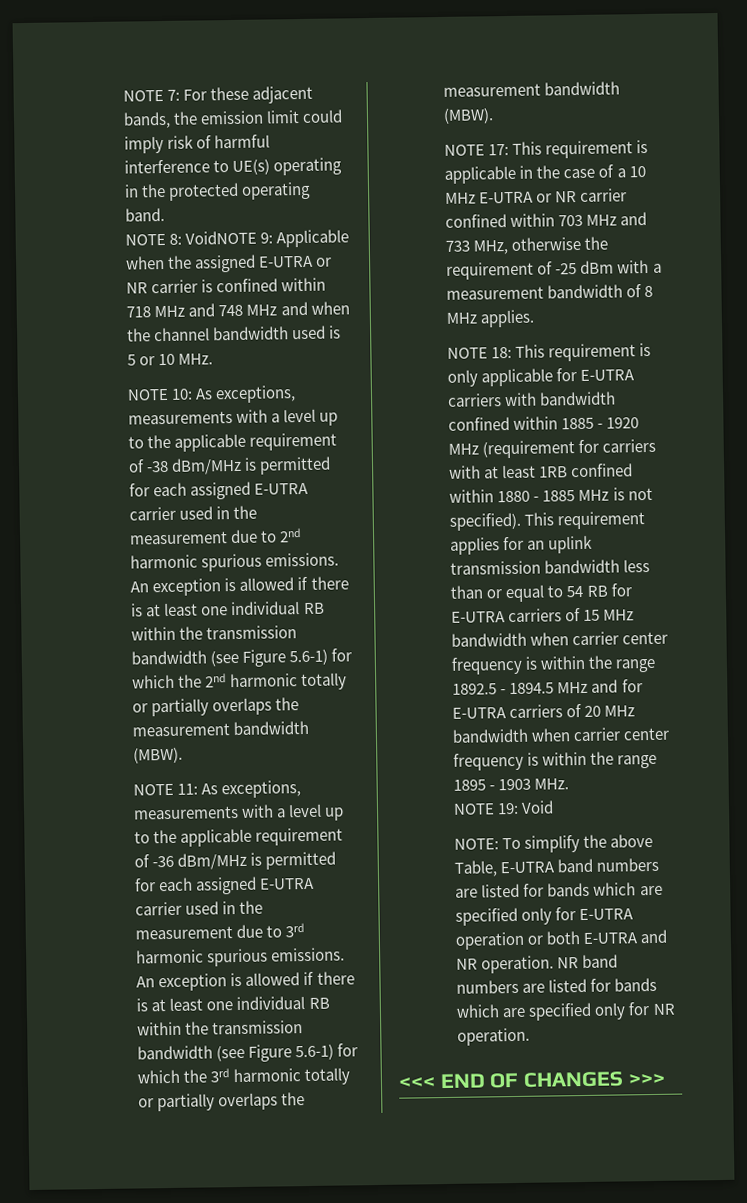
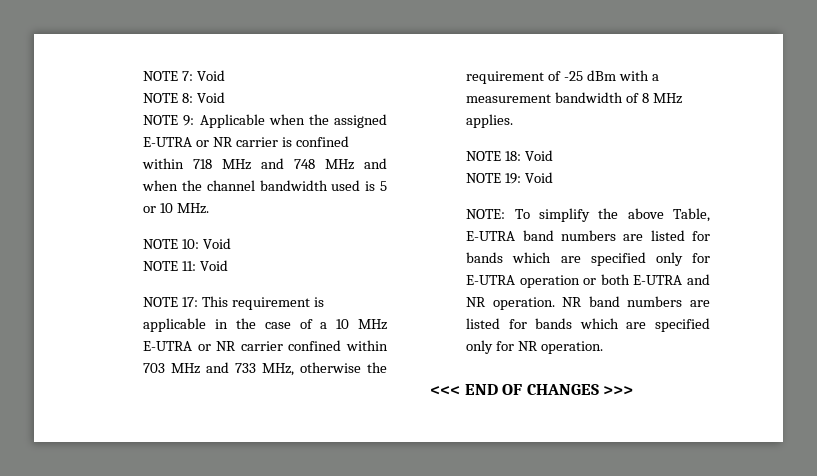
- NOTE 7: For these adjacent bands, the emission limit could imply risk of harmful interference to UE(s) operating in the protected operating band.
+ NOTE 7: Void
- NOTE 8: VoidNOTE 9: Applicable when the assigned E-UTRA or NR carrier is confined within 718 MHz and 748 MHz and when the channel bandwidth used is 5 or 10 MHz.
+ NOTE 8: Void
+ NOTE 9: Applicable when the assigned E-UTRA or NR carrier is confined within 718 MHz and 748 MHz and when the channel bandwidth used is 5 or 10 MHz.
- NOTE 10: As exceptions, measurements with a level up to the applicable requirement of -38 dBm/MHz is permitted for each assigned E-UTRA carrier used in the measurement due to 2nd harmonic spurious emissions. An exception is allowed if there is at least one individual RB within the transmission bandwidth (see Figure 5.6-1) for which the 2nd harmonic totally or partially overlaps the measurement bandwidth (MBW).
- NOTE 11: As exceptions, measurements with a level up to the applicable requirement of -36 dBm/MHz is permitted for each assigned E-UTRA carrier used in the measurement due to 3rd harmonic spurious emissions. An exception is allowed if there is at least one individual RB within the transmission bandwidth (see Figure 5.6-1) for which the 3rd harmonic totally or partially overlaps the measurement bandwidth (MBW).
+ NOTE 10: Void
+ NOTE 11: Void
- NOTE 18: This requirement is only applicable for E-UTRA carriers with bandwidth confined within 1885 - 1920 MHz (requirement for carriers with at least 1RB confined within 1880 - 1885 MHz is not specified). This requirement applies for an uplink transmission bandwidth less than or equal to 54 RB for E-UTRA carriers of 15 MHz bandwidth when carrier center frequency is within the range 1892.5 - 1894.5 MHz and for E-UTRA carriers of 20 MHz bandwidth when carrier center frequency is within the range 1895 - 1903 MHz.
+ NOTE 18: Void

